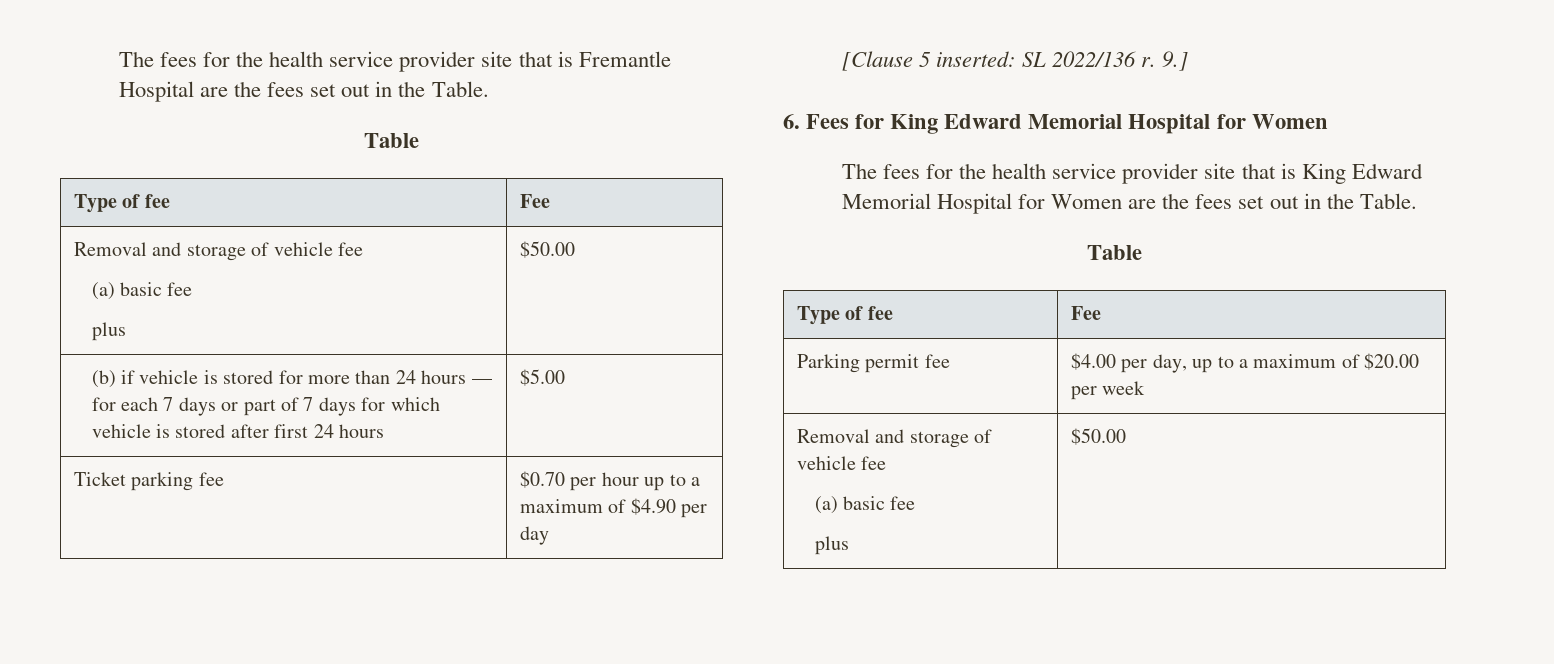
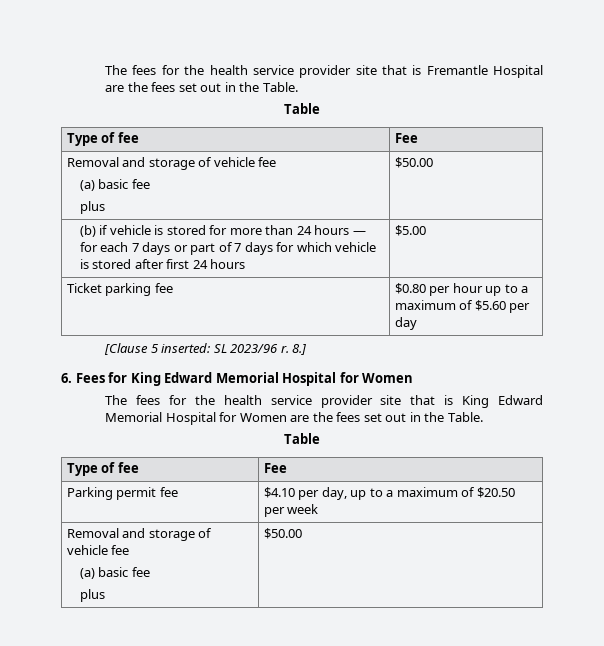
- Ticket parking fee | $0.70 per hour up to a maximum of $4.90 per day
+ Ticket parking fee | $0.80 per hour up to a maximum of $5.60 per day
- [Clause 5 inserted: SL 2022/136 r. 9.]
+ [Clause 5 inserted: SL 2023/96 r. 8.]
- Parking permit fee | $4.00 per day, up to a maximum of $20.00 per week
+ Parking permit fee | $4.10 per day, up to a maximum of $20.50 per week

